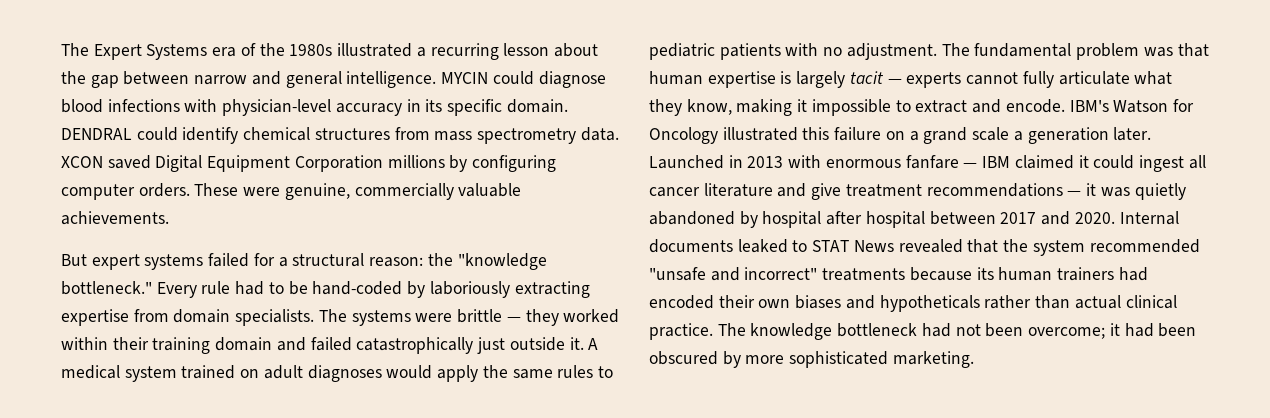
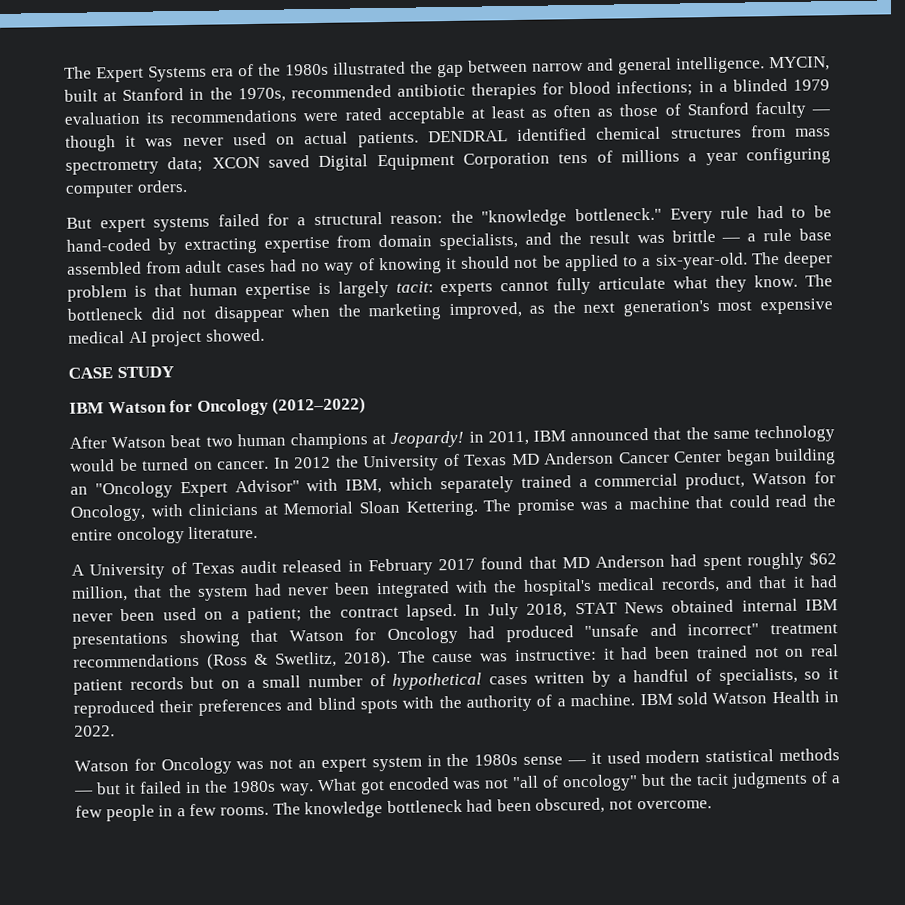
- The Expert Systems era of the 1980s illustrated a recurring lesson about the gap between narrow and general intelligence.
+ The Expert Systems era of the 1980s illustrated the gap between narrow and general intelligence.
- MYCIN could diagnose blood infections with physician-level accuracy in its specific domain. DENDRAL could identify chemical structures from mass spectrometry data. XCON saved Digital Equipment Corporation millions by configuring computer orders. These were genuine, commercially valuable achievements.
+ MYCIN, built at Stanford in the 1970s, recommended antibiotic therapies for blood infections; in a blinded 1979 evaluation its recommendations were rated acceptable at least as often as those of Stanford faculty — though it was never used on actual patients. DENDRAL identified chemical structures from mass spectrometry data; XCON saved Digital Equipment Corporation tens of millions a year configuring computer orders.
- Every rule had to be hand-coded by laboriously extracting expertise from domain specialists. The systems were brittle — they worked within their training domain and failed catastrophically just outside it. A medical system trained on adult diagnoses would apply the same rules to pediatric patients with no adjustment. The fundamental problem was that human expertise is largely tacit — experts cannot fully articulate what they know, making it impossible to extract and encode. IBM's Watson for Oncology illustrated this failure on a grand scale a generation later. Launched in 2013 with enormous fanfare — IBM claimed it could ingest all cancer literature and give treatment recommendations — it was quietly abandoned by hospital after hospital between 2017 and 2020. Internal documents leaked to STAT News revealed that the system recommended "unsafe and incorrect" treatments because its human trainers had encoded their own biases and hypotheticals rather than actual clinical practice. The knowledge bottleneck had not been overcome; it had been obscured by more sophisticated marketing.
+ Every rule had to be hand-coded by extracting expertise from domain specialists, and the result was brittle — a rule base assembled from adult cases had no way of knowing it should not be applied to a six-year-old. The deeper problem is that human expertise is largely tacit: experts cannot fully articulate what they know. The bottleneck did not disappear when the marketing improved, as the next generation's most expensive medical AI project showed.
+ CASE STUDY
+ IBM Watson for Oncology (2012–2022)
+ After Watson beat two human champions at Jeopardy! in 2011, IBM announced that the same technology would be turned on cancer. In 2012 the University of Texas MD Anderson Cancer Center began building an "Oncology Expert Advisor" with IBM, which separately trained a commercial product, Watson for Oncology, with clinicians at Memorial Sloan Kettering. The promise was a machine that could read the entire oncology literature.
+ A University of Texas audit released in February 2017 found that MD Anderson had spent roughly $62 million, that the system had never been integrated with the hospital's medical records, and that it had never been used on a patient; the contract lapsed. In July 2018, STAT News obtained internal IBM presentations showing that Watson for Oncology had produced "unsafe and incorrect" treatment recommendations (Ross & Swetlitz, 2018). The cause was instructive: it had been trained not on real patient records but on a small number of hypothetical cases written by a handful of specialists, so it reproduced their preferences and blind spots with the authority of a machine. IBM sold Watson Health in 2022.
+ Watson for Oncology was not an expert system in the 1980s sense — it used modern statistical methods — but it failed in the 1980s way. What got encoded was not "all of oncology" but the tacit judgments of a few people in a few rooms. The knowledge bottleneck had been obscured, not overcome.

